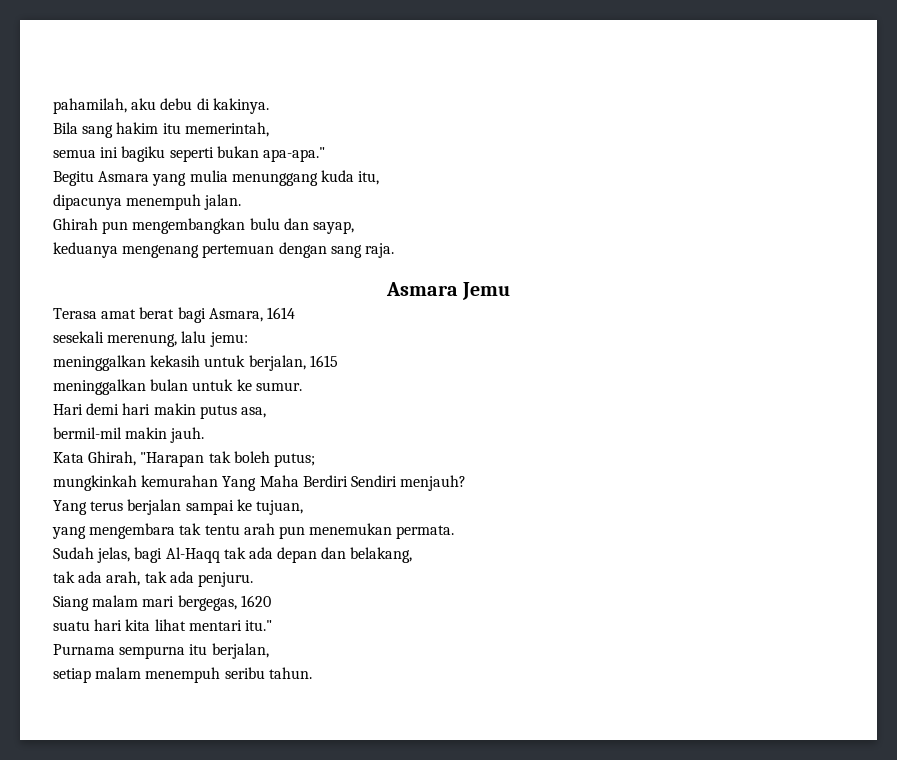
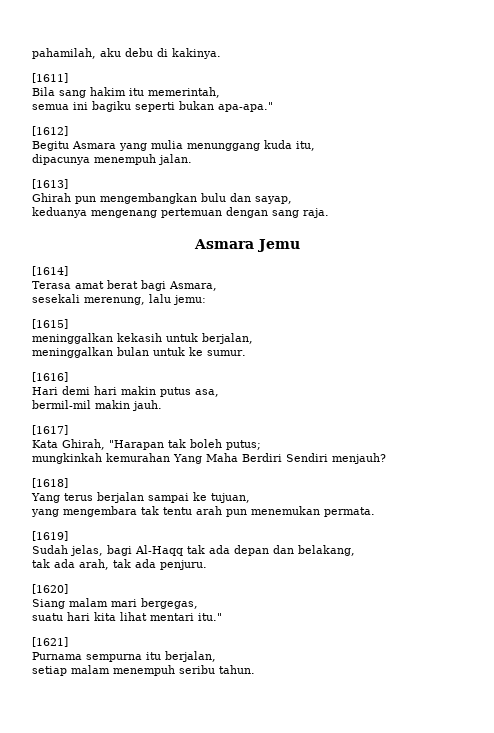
+ [1611]
+ [1612]
+ [1613]
+ [1614]
- Terasa amat berat bagi Asmara, 1614
+ Terasa amat berat bagi Asmara,
+ [1615]
- meninggalkan kekasih untuk berjalan, 1615
+ meninggalkan kekasih untuk berjalan,
+ [1616]
+ [1617]
+ [1618]
+ [1619]
+ [1620]
- Siang malam mari bergegas, 1620
+ Siang malam mari bergegas,
+ [1621]

